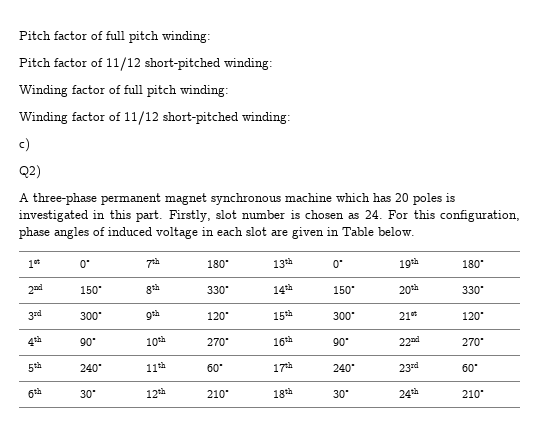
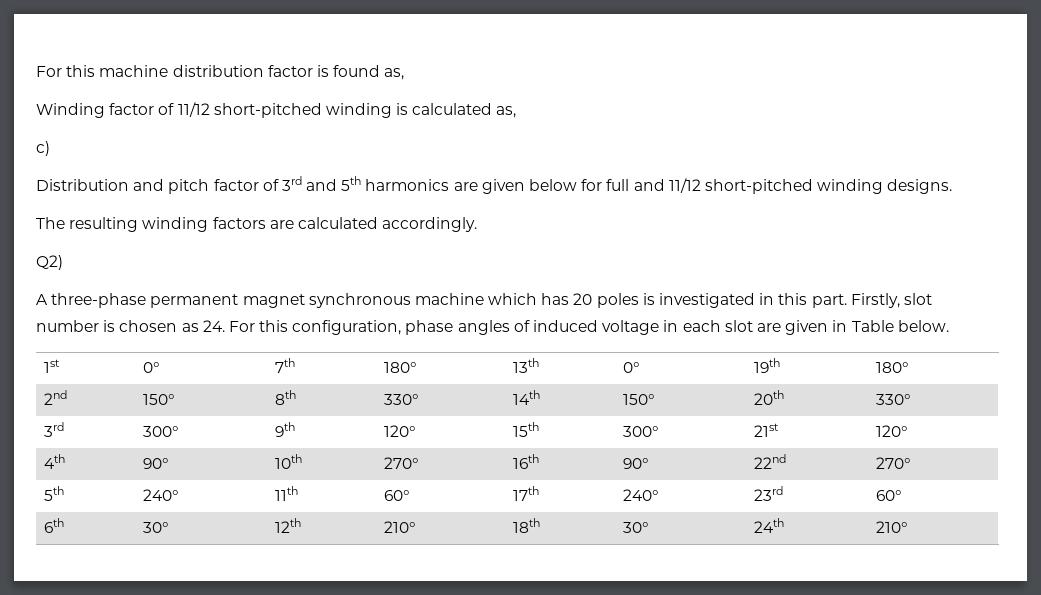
- Pitch factor of full pitch winding:
- Pitch factor of 11/12 short-pitched winding:
- Winding factor of full pitch winding:
+ For this machine distribution factor is found as,
- Winding factor of 11/12 short-pitched winding:
+ Winding factor of 11/12 short-pitched winding is calculated as,
  c)
+ Distribution and pitch factor of 3rd and 5th harmonics are given below for full and 11/12 short-pitched winding designs.
+ The resulting winding factors are calculated accordingly.

